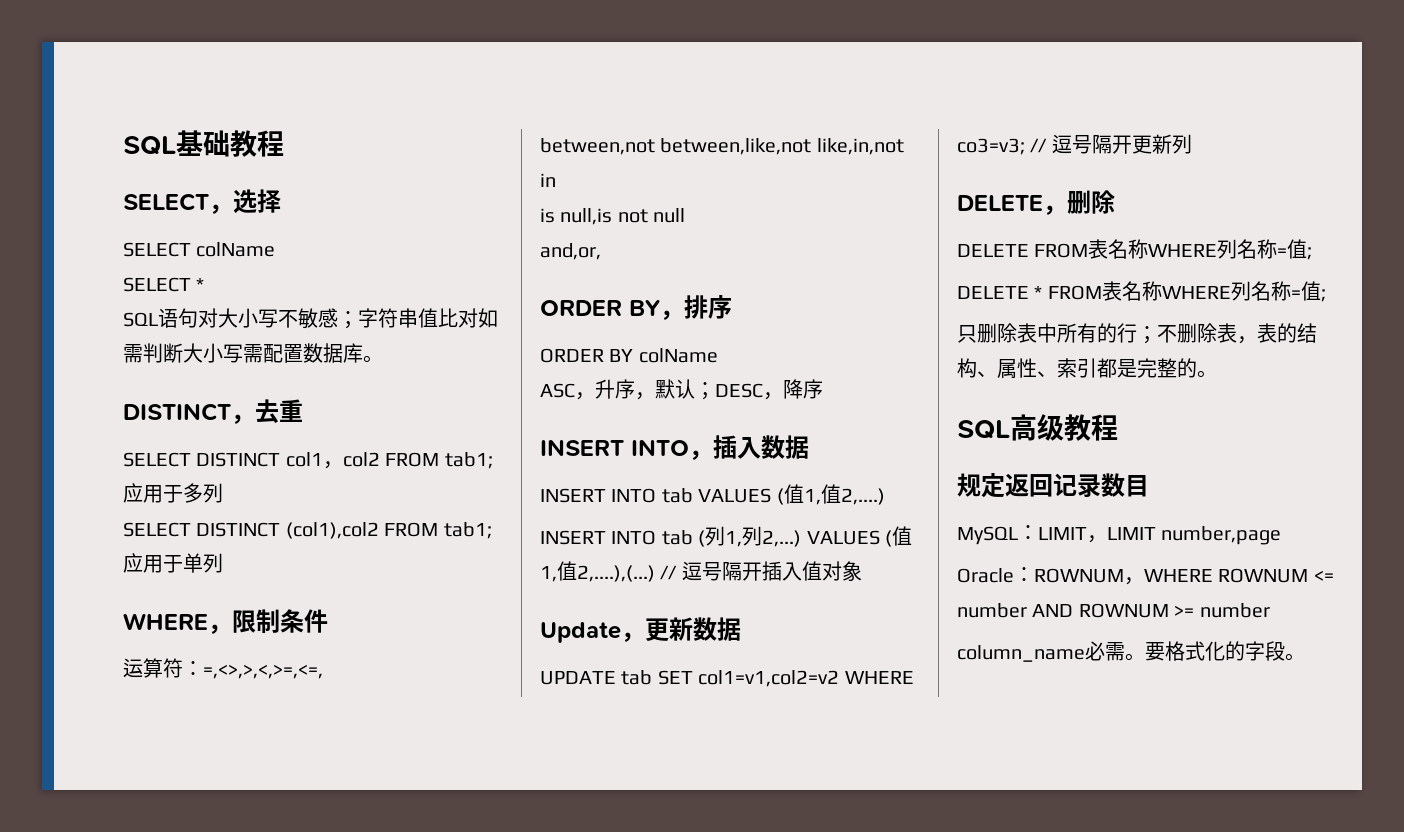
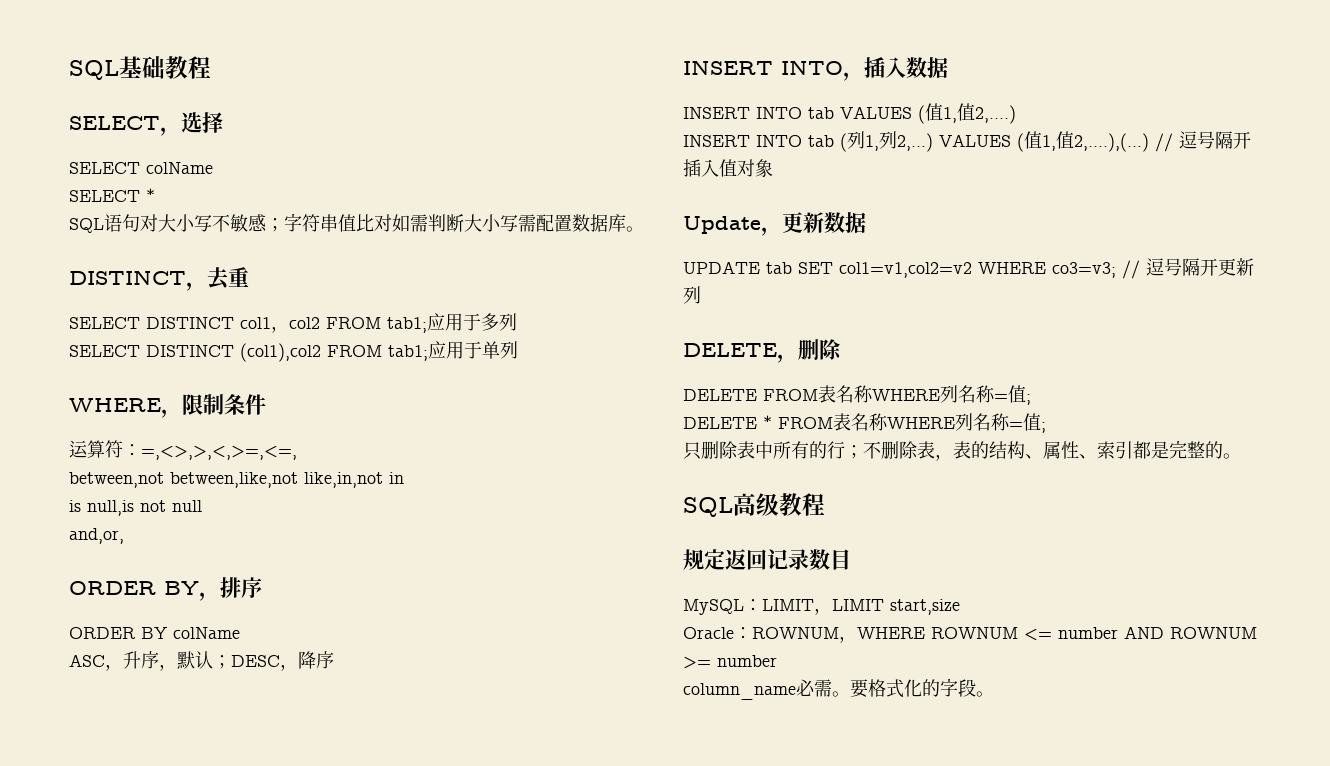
- MySQL：LIMIT，LIMIT number,page
+ MySQL：LIMIT，LIMIT start,size

